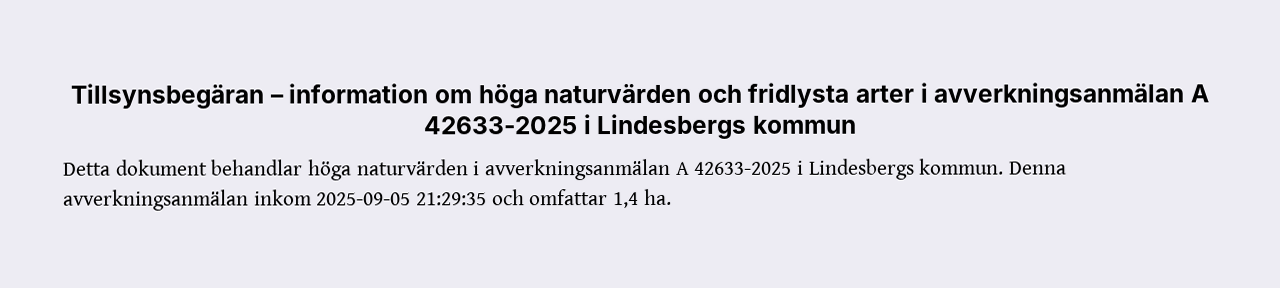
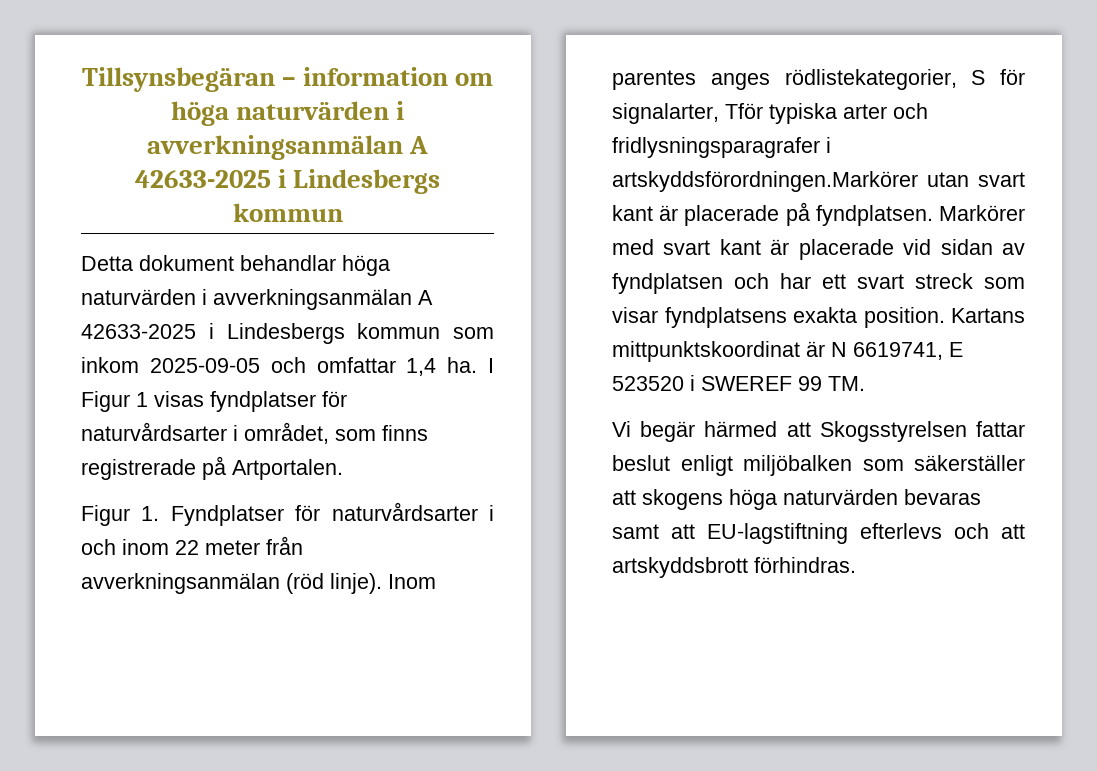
- Tillsynsbegäran – information om höga naturvärden och fridlysta arter i avverkningsanmälan A 42633-2025 i Lindesbergs kommun
+ Tillsynsbegäran – information om höga naturvärden i avverkningsanmälan A 42633-2025 i Lindesbergs kommun
- Detta dokument behandlar höga naturvärden i avverkningsanmälan A 42633-2025 i Lindesbergs kommun. Denna avverkningsanmälan inkom 2025-09-05 21:29:35 och omfattar 1,4 ha.
+ Detta dokument behandlar höga naturvärden i avverkningsanmälan A 42633-2025 i Lindesbergs kommun som inkom 2025-09-05 och omfattar 1,4 ha.
+ I Figur 1 visas fyndplatser för naturvårdsarter i området, som finns registrerade på Artportalen.
+ Figur 1. Fyndplatser för naturvårdsarter i och inom 22 meter från avverkningsanmälan (röd linje). Inom parentes anges rödlistekategorier, S för signalarter, Tför typiska arter och fridlysningsparagrafer i artskyddsförordningen.Markörer utan svart kant är placerade på fyndplatsen. Markörer med svart kant är placerade vid sidan av fyndplatsen och har ett svart streck som visar fyndplatsens exakta position. Kartans mittpunktskoordinat är N 6619741, E 523520 i SWEREF 99 TM.
+ Vi begär härmed att Skogsstyrelsen fattar beslut enligt miljöbalken som säkerställer att skogens höga naturvärden bevaras samt att EU-lagstiftning efterlevs och att artskyddsbrott förhindras.

